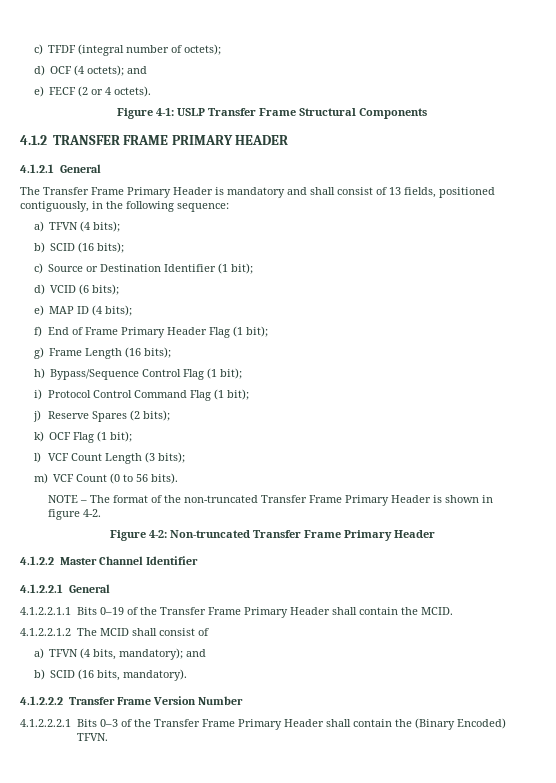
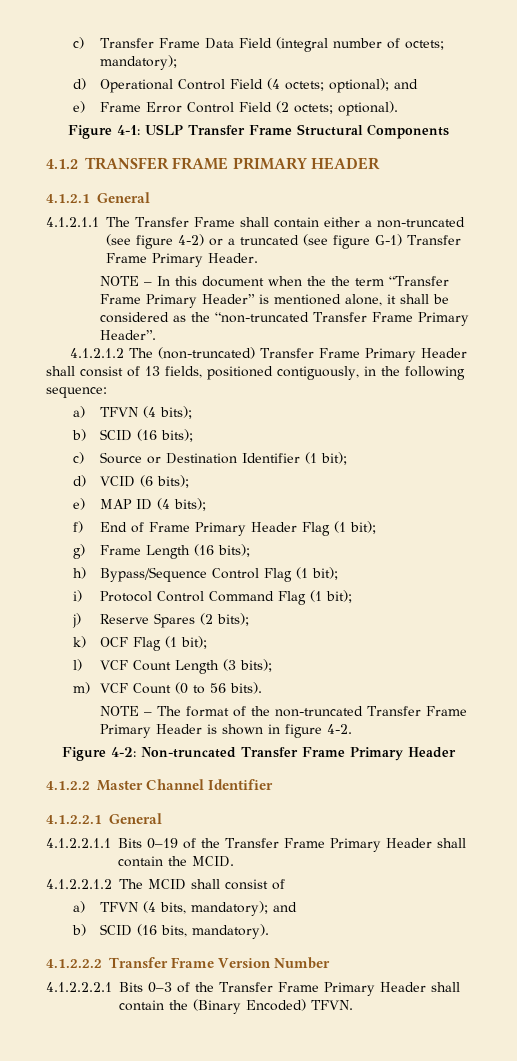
- c) TFDF (integral number of octets);
- d) OCF (4 octets); and
- e) FECF (2 or 4 octets).
+ c) Transfer Frame Data Field (integral number of octets; mandatory);
+ d) Operational Control Field (4 octets; optional); and
+ e) Frame Error Control Field (2 octets; optional).
- The Transfer Frame Primary Header is mandatory and shall consist of 13 fields, positioned contiguously, in the following sequence:
+ 4.1.2.1.1 The Transfer Frame shall contain either a non-truncated (see figure 4-2) or a truncated (see figure G-1) Transfer Frame Primary Header.
+ NOTE – In this document when the the term “Transfer Frame Primary Header” is mentioned alone, it shall be considered as the “non-truncated Transfer Frame Primary Header”.
+ 4.1.2.1.2 The (non-truncated) Transfer Frame Primary Header shall consist of 13 fields, positioned contiguously, in the following sequence:

